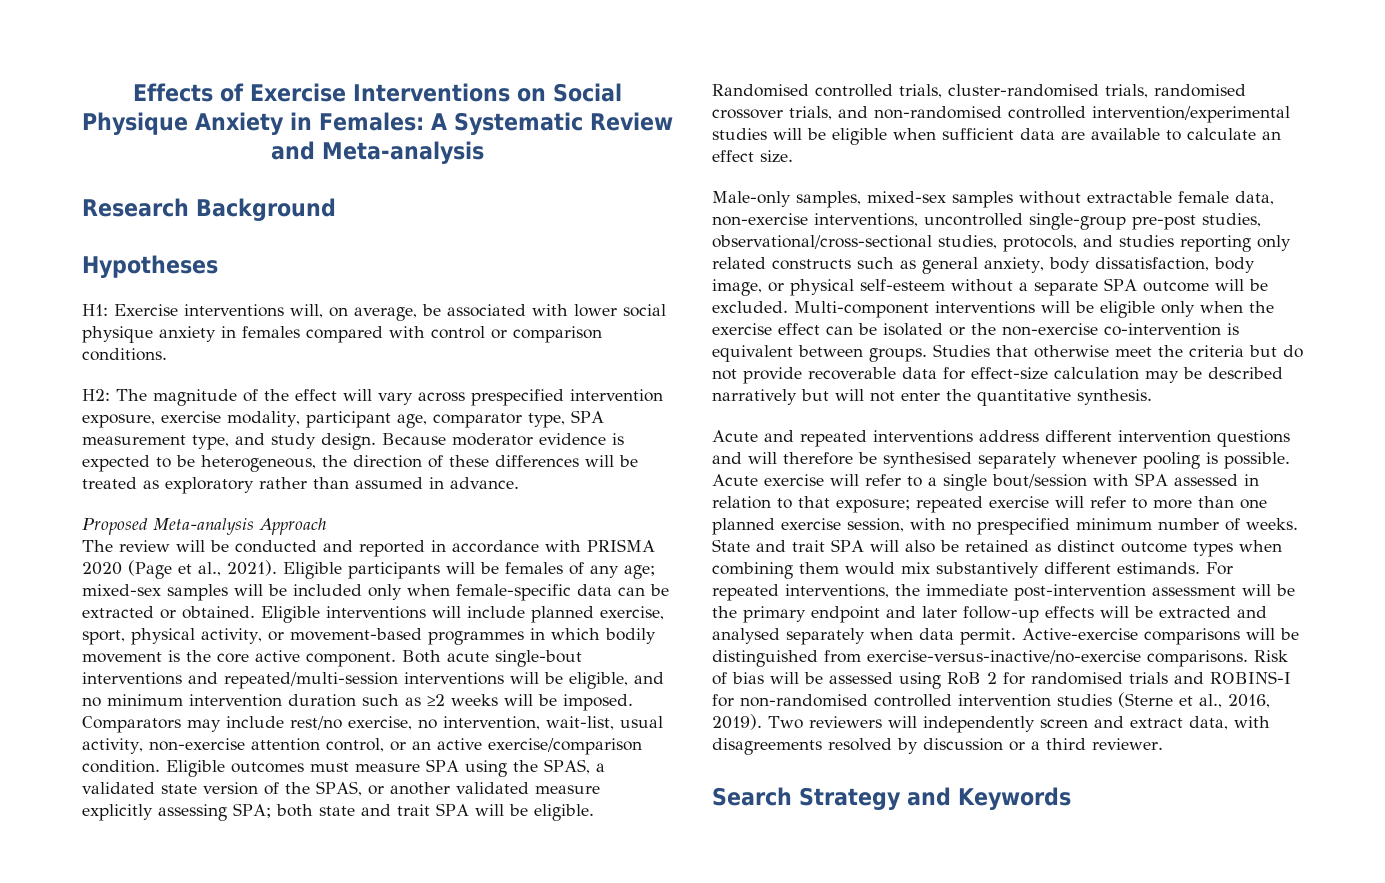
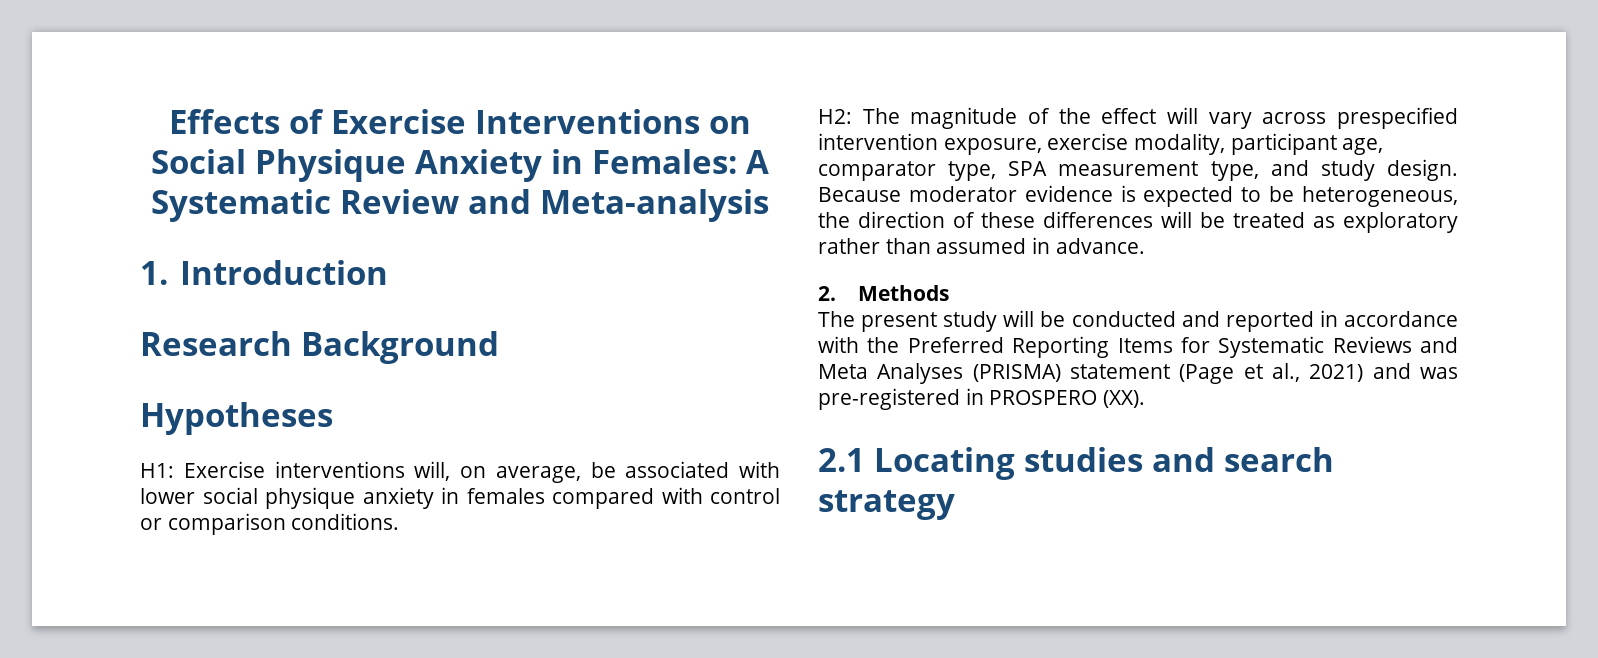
+ 1. Introduction
- Proposed Meta-analysis Approach
- The review will be conducted and reported in accordance with PRISMA 2020 (Page et al., 2021). Eligible participants will be females of any age; mixed-sex samples will be included only when female-specific data can be extracted or obtained. Eligible interventions will include planned exercise, sport, physical activity, or movement-based programmes in which bodily movement is the core active component. Both acute single-bout interventions and repeated/multi-session interventions will be eligible, and no minimum intervention duration such as ≥2 weeks will be imposed. Comparators may include rest/no exercise, no intervention, wait-list, usual activity, non-exercise attention control, or an active exercise/comparison condition. Eligible outcomes must measure SPA using the SPAS, a validated state version of the SPAS, or another validated measure explicitly assessing SPA; both state and trait SPA will be eligible. Randomised controlled trials, cluster-randomised trials, randomised crossover trials, and non-randomised controlled intervention/experimental studies will be eligible when sufficient data are available to calculate an effect size.
- Male-only samples, mixed-sex samples without extractable female data, non-exercise interventions, uncontrolled single-group pre-post studies, observational/cross-sectional studies, protocols, and studies reporting only related constructs such as general anxiety, body dissatisfaction, body image, or physical self-esteem without a separate SPA outcome will be excluded. Multi-component interventions will be eligible only when the exercise effect can be isolated or the non-exercise co-intervention is equivalent between groups. Studies that otherwise meet the criteria but do not provide recoverable data for effect-size calculation may be described narratively but will not enter the quantitative synthesis.
- Acute and repeated interventions address different intervention questions and will therefore be synthesised separately whenever pooling is possible. Acute exercise will refer to a single bout/session with SPA assessed in relation to that exposure; repeated exercise will refer to more than one planned exercise session, with no prespecified minimum number of weeks. State and trait SPA will also be retained as distinct outcome types when combining them would mix substantively different estimands. For repeated interventions, the immediate post-intervention assessment will be the primary endpoint and later follow-up effects will be extracted and analysed separately when data permit. Active-exercise comparisons will be distinguished from exercise-versus-inactive/no-exercise comparisons. Risk of bias will be assessed using RoB 2 for randomised trials and ROBINS-I for non-randomised controlled intervention studies (Sterne et al., 2016, 2019). Two reviewers will independently screen and extract data, with disagreements resolved by discussion or a third reviewer.
- Search Strategy and Keywords
+ 2. Methods
+ The present study will be conducted and reported in accordance with the Preferred Reporting Items for Systematic Reviews and Meta Analyses (PRISMA) statement (Page et al., 2021) and was pre-registered in PROSPERO (XX).
+ 2.1 Locating studies and search strategy

